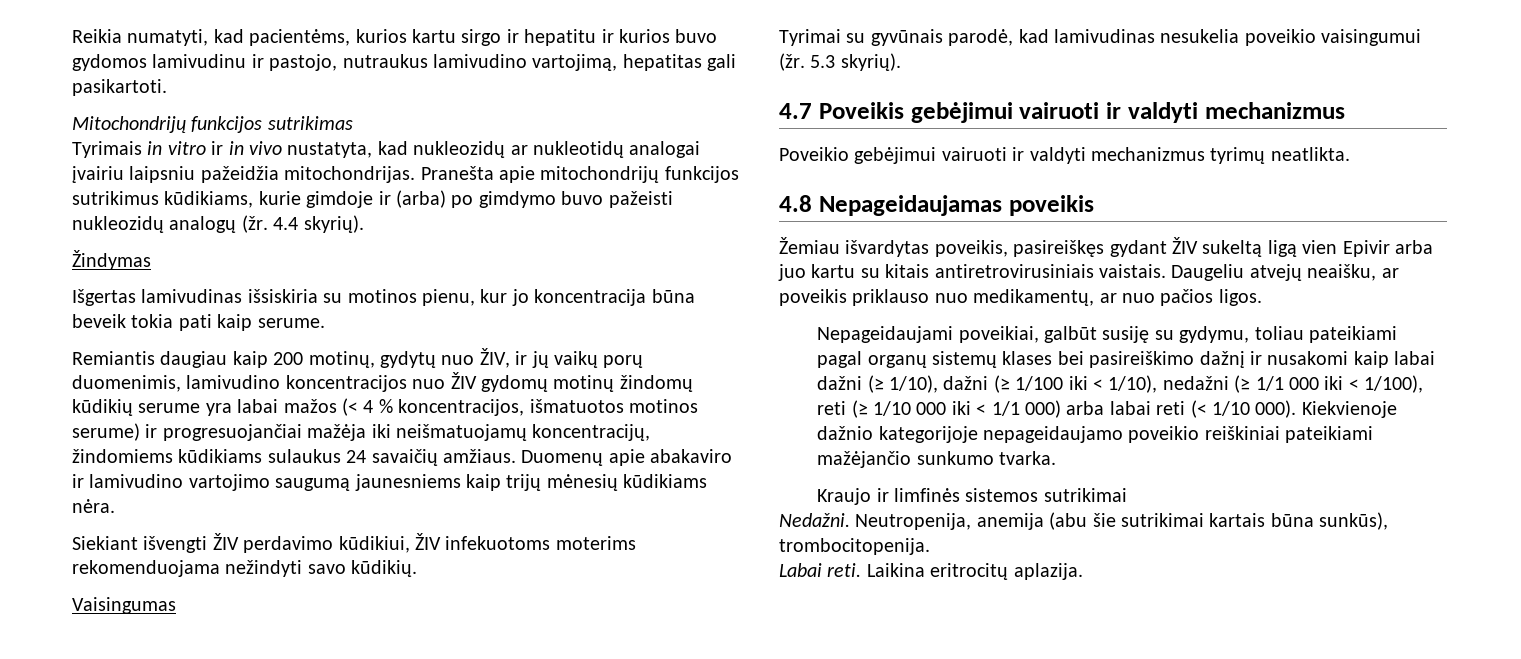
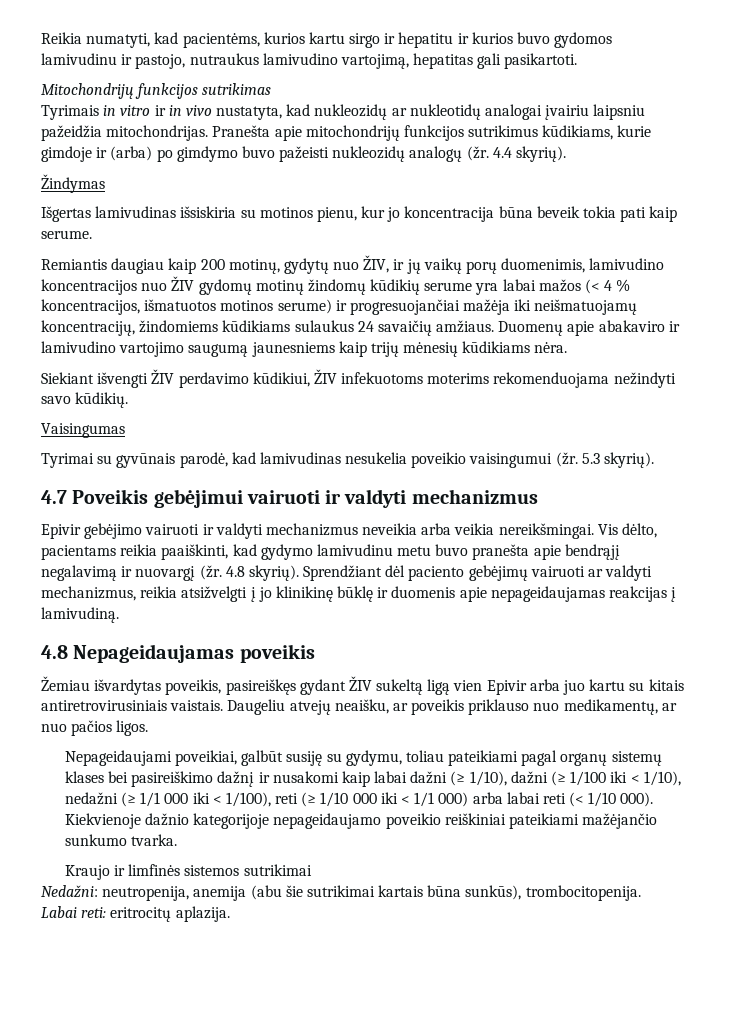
- Poveikio gebėjimui vairuoti ir valdyti mechanizmus tyrimų neatlikta.
+ Epivir gebėjimo vairuoti ir valdyti mechanizmus neveikia arba veikia nereikšmingai. Vis dėlto, pacientams reikia paaiškinti, kad gydymo lamivudinu metu buvo pranešta apie bendrąjį negalavimą ir nuovargį (žr. 4.8 skyrių). Sprendžiant dėl paciento gebėjimų vairuoti ar valdyti mechanizmus, reikia atsižvelgti į jo klinikinę būklę ir duomenis apie nepageidaujamas reakcijas į lamivudiną.
- Nedažni. Neutropenija, anemija (abu šie sutrikimai kartais būna sunkūs), trombocitopenija.
+ Nedažni: neutropenija, anemija (abu šie sutrikimai kartais būna sunkūs), trombocitopenija.
- Labai reti. Laikina eritrocitų aplazija.
+ Labai reti: eritrocitų aplazija.

